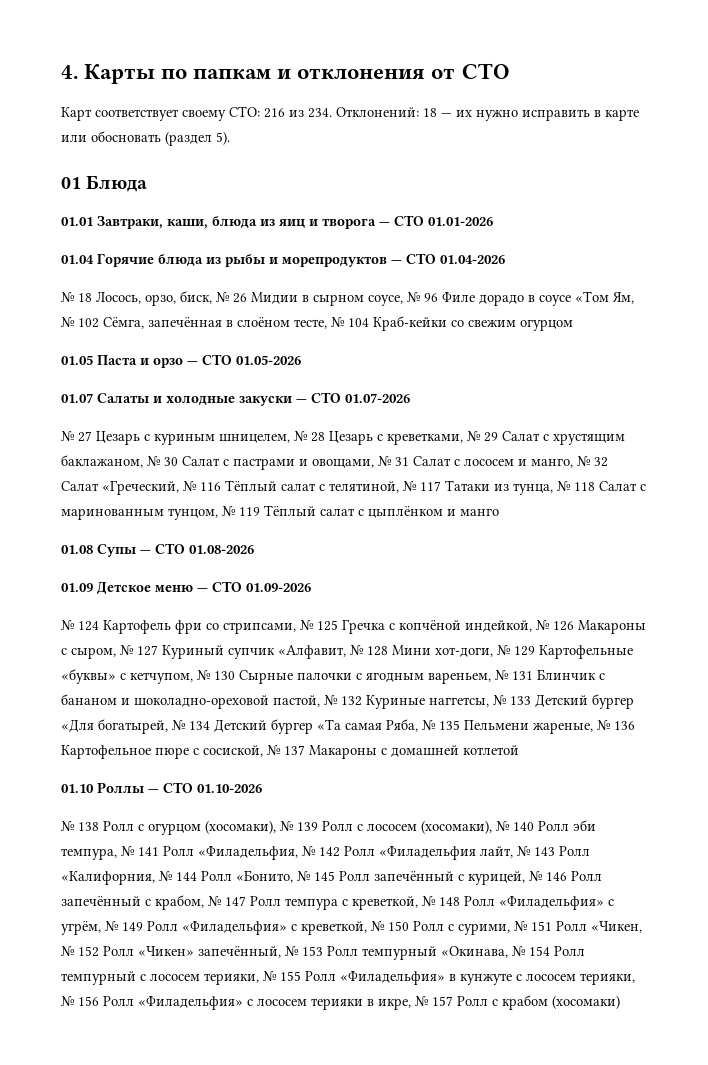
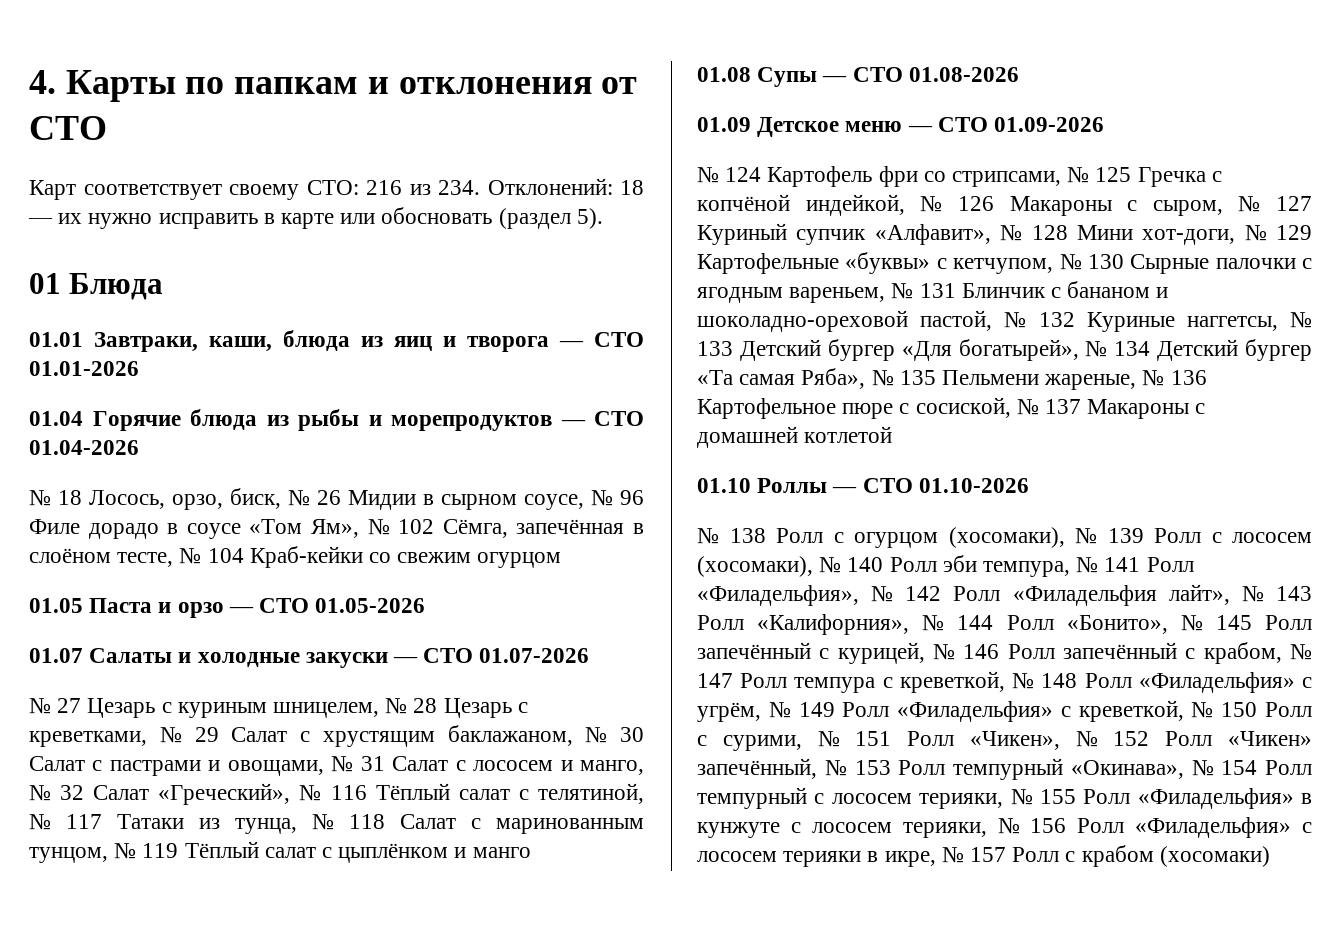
- № 18 Лосось, орзо, биск, № 26 Мидии в сырном соусе, № 96 Филе дорадо в соусе «Том Ям, № 102 Сёмга, запечённая в слоёном тесте, № 104 Краб-кейки со свежим огурцом
+ № 18 Лосось, орзо, биск, № 26 Мидии в сырном соусе, № 96 Филе дорадо в соусе «Том Ям», № 102 Сёмга, запечённая в слоёном тесте, № 104 Краб-кейки со свежим огурцом
- № 27 Цезарь с куриным шницелем, № 28 Цезарь с креветками, № 29 Салат с хрустящим баклажаном, № 30 Салат с пастрами и овощами, № 31 Салат с лососем и манго, № 32 Салат «Греческий, № 116 Тёплый салат с телятиной, № 117 Татаки из тунца, № 118 Салат с маринованным тунцом, № 119 Тёплый салат с цыплёнком и манго
+ № 27 Цезарь с куриным шницелем, № 28 Цезарь с креветками, № 29 Салат с хрустящим баклажаном, № 30 Салат с пастрами и овощами, № 31 Салат с лососем и манго, № 32 Салат «Греческий», № 116 Тёплый салат с телятиной, № 117 Татаки из тунца, № 118 Салат с маринованным тунцом, № 119 Тёплый салат с цыплёнком и манго
- № 124 Картофель фри со стрипсами, № 125 Гречка с копчёной индейкой, № 126 Макароны с сыром, № 127 Куриный супчик «Алфавит, № 128 Мини хот-доги, № 129 Картофельные «буквы» с кетчупом, № 130 Сырные палочки с ягодным вареньем, № 131 Блинчик с бананом и шоколадно-ореховой пастой, № 132 Куриные наггетсы, № 133 Детский бургер «Для богатырей, № 134 Детский бургер «Та самая Ряба, № 135 Пельмени жареные, № 136 Картофельное пюре с сосиской, № 137 Макароны с домашней котлетой
+ № 124 Картофель фри со стрипсами, № 125 Гречка с копчёной индейкой, № 126 Макароны с сыром, № 127 Куриный супчик «Алфавит», № 128 Мини хот-доги, № 129 Картофельные «буквы» с кетчупом, № 130 Сырные палочки с ягодным вареньем, № 131 Блинчик с бананом и шоколадно-ореховой пастой, № 132 Куриные наггетсы, № 133 Детский бургер «Для богатырей», № 134 Детский бургер «Та самая Ряба», № 135 Пельмени жареные, № 136 Картофельное пюре с сосиской, № 137 Макароны с домашней котлетой
- № 138 Ролл с огурцом (хосомаки), № 139 Ролл с лососем (хосомаки), № 140 Ролл эби темпура, № 141 Ролл «Филадельфия, № 142 Ролл «Филадельфия лайт, № 143 Ролл «Калифорния, № 144 Ролл «Бонито, № 145 Ролл запечённый с курицей, № 146 Ролл запечённый с крабом, № 147 Ролл темпура с креветкой, № 148 Ролл «Филадельфия» с угрём, № 149 Ролл «Филадельфия» с креветкой, № 150 Ролл с сурими, № 151 Ролл «Чикен, № 152 Ролл «Чикен» запечённый, № 153 Ролл темпурный «Окинава, № 154 Ролл темпурный с лососем терияки, № 155 Ролл «Филадельфия» в кунжуте с лососем терияки, № 156 Ролл «Филадельфия» с лососем терияки в икре, № 157 Ролл с крабом (хосомаки)
+ № 138 Ролл с огурцом (хосомаки), № 139 Ролл с лососем (хосомаки), № 140 Ролл эби темпура, № 141 Ролл «Филадельфия», № 142 Ролл «Филадельфия лайт», № 143 Ролл «Калифорния», № 144 Ролл «Бонито», № 145 Ролл запечённый с курицей, № 146 Ролл запечённый с крабом, № 147 Ролл темпура с креветкой, № 148 Ролл «Филадельфия» с угрём, № 149 Ролл «Филадельфия» с креветкой, № 150 Ролл с сурими, № 151 Ролл «Чикен», № 152 Ролл «Чикен» запечённый, № 153 Ролл темпурный «Окинава», № 154 Ролл темпурный с лососем терияки, № 155 Ролл «Филадельфия» в кунжуте с лососем терияки, № 156 Ролл «Филадельфия» с лососем терияки в икре, № 157 Ролл с крабом (хосомаки)

